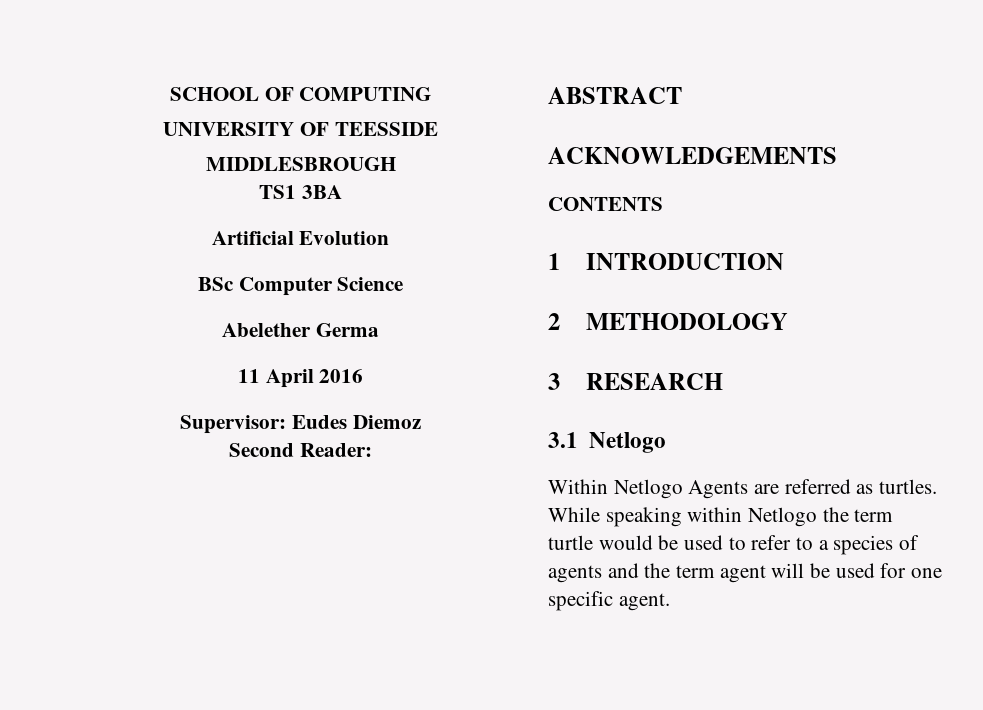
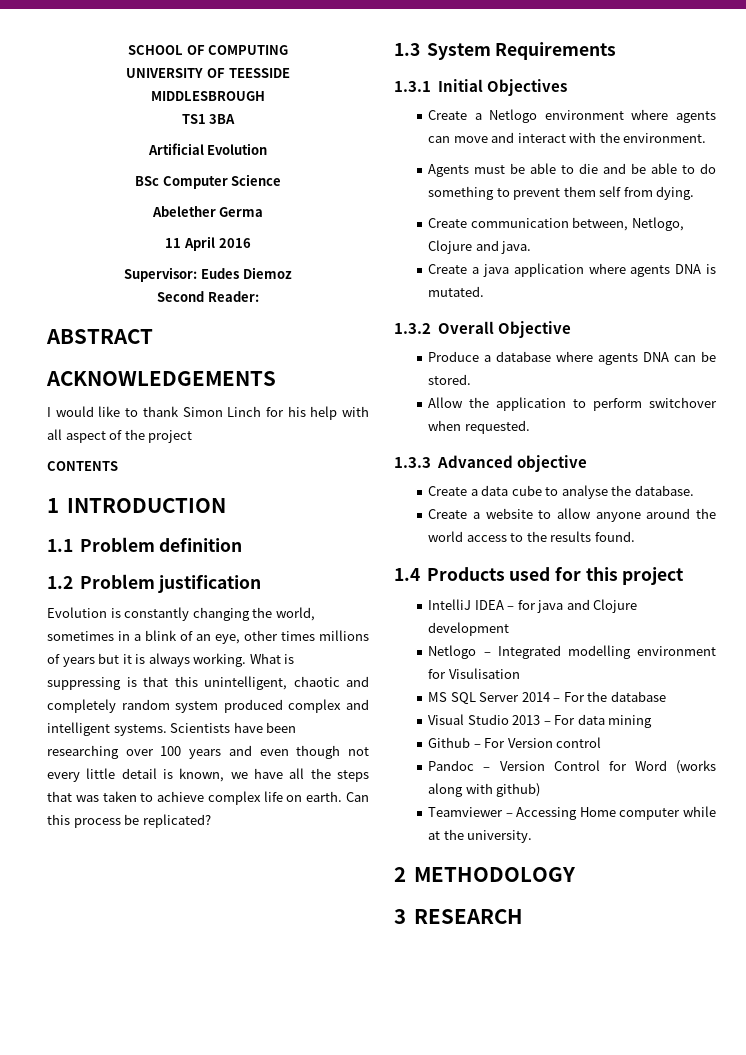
+ I would like to thank Simon Linch for his help with all aspect of the project
  CONTENTS
  1 INTRODUCTION
+ 1.1 Problem definition
+ 1.2 Problem justification
+ Evolution is constantly changing the world, sometimes in a blink of an eye, other times millions of years but it is always working. What is suppressing is that this unintelligent, chaotic and completely random system produced complex and intelligent systems. Scientists have been researching over 100 years and even though not every little detail is known, we have all the steps that was taken to achieve complex life on earth. Can this process be replicated?
+ 1.3 System Requirements
+ 1.3.1 Initial Objectives
+ Create a Netlogo environment where agents can move and interact with the environment.
+ Agents must be able to die and be able to do something to prevent them self from dying.
+ Create communication between, Netlogo, Clojure and java.
+ Create a java application where agents DNA is mutated.
+ 1.3.2 Overall Objective
+ Produce a database where agents DNA can be stored.
+ Allow the application to perform switchover when requested.
+ 1.3.3 Advanced objective
+ Create a data cube to analyse the database.
+ Create a website to allow anyone around the world access to the results found.
+ 1.4 Products used for this project
+ IntelliJ IDEA – for java and Clojure development
+ Netlogo – Integrated modelling environment for Visulisation
+ MS SQL Server 2014 – For the database
+ Visual Studio 2013 – For data mining
+ Github – For Version control
+ Pandoc – Version Control for Word (works along with github)
+ Teamviewer – Accessing Home computer while at the university.
  2 METHODOLOGY
  3 RESEARCH
- 3.1 Netlogo
- Within Netlogo Agents are referred as turtles. While speaking within Netlogo the term turtle would be used to refer to a species of agents and the term agent will be used for one specific agent.

